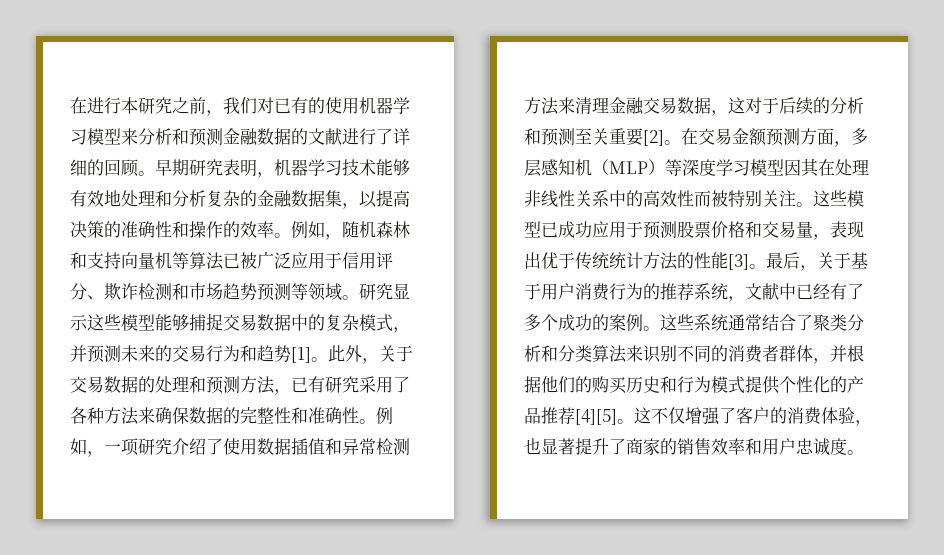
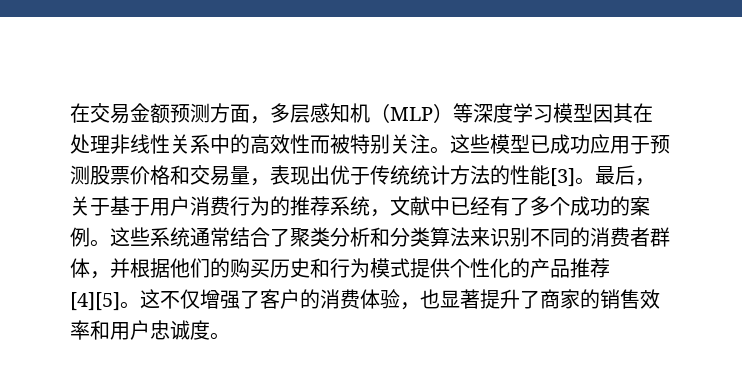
- 在进行本研究之前，我们对已有的使用机器学习模型来分析和预测金融数据的文献进行了详细的回顾。早期研究表明，机器学习技术能够有效地处理和分析复杂的金融数据集，以提高决策的准确性和操作的效率。例如，随机森林和支持向量机等算法已被广泛应用于信用评分、欺诈检测和市场趋势预测等领域。研究显示这些模型能够捕捉交易数据中的复杂模式，并预测未来的交易行为和趋势[1]。此外，关于交易数据的处理和预测方法，已有研究采用了各种方法来确保数据的完整性和准确性。例如，一项研究介绍了使用数据插值和异常检测方法来清理金融交易数据，这对于后续的分析和预测至关重要[2]。在交易金额预测方面，多层感知机（MLP）等深度学习模型因其在处理非线性关系中的高效性而被特别关注。
+ 在交易金额预测方面，多层感知机（MLP）等深度学习模型因其在处理非线性关系中的高效性而被特别关注。

